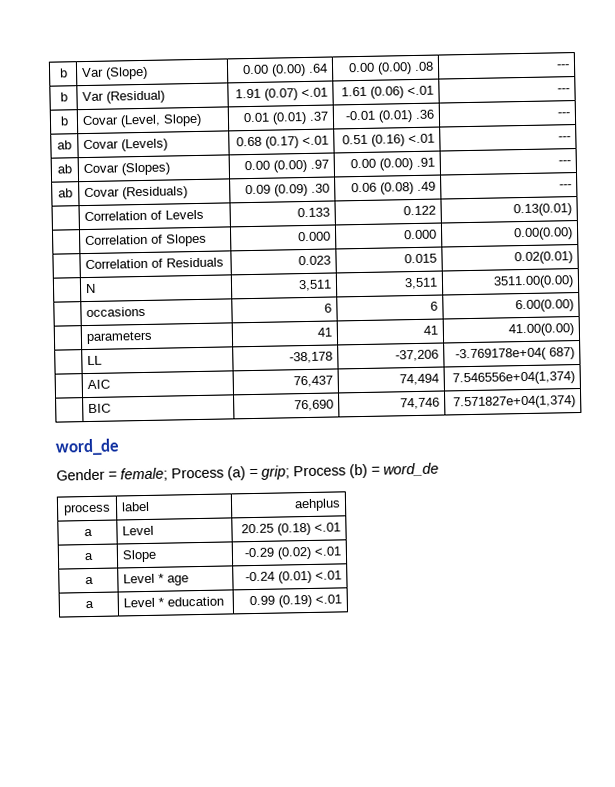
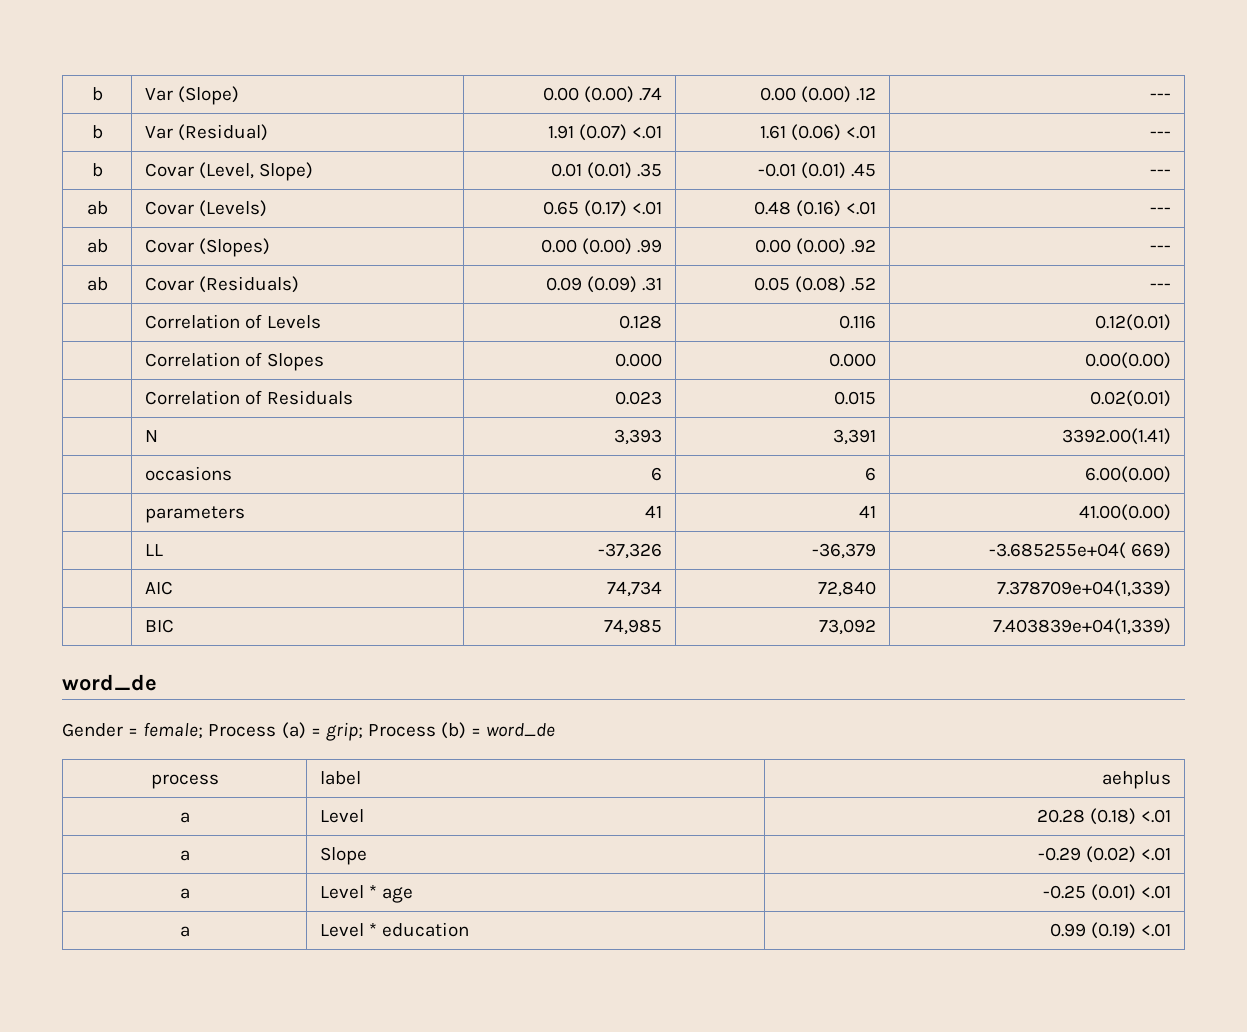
- b | Var (Slope) | 0.00 (0.00) .64 | 0.00 (0.00) .08 | ---
+ b | Var (Slope) | 0.00 (0.00) .74 | 0.00 (0.00) .12 | ---
- b | Covar (Level, Slope) | 0.01 (0.01) .37 | -0.01 (0.01) .36 | ---
+ b | Covar (Level, Slope) | 0.01 (0.01) .35 | -0.01 (0.01) .45 | ---
- ab | Covar (Levels) | 0.68 (0.17) <.01 | 0.51 (0.16) <.01 | ---
+ ab | Covar (Levels) | 0.65 (0.17) <.01 | 0.48 (0.16) <.01 | ---
- ab | Covar (Slopes) | 0.00 (0.00) .97 | 0.00 (0.00) .91 | ---
+ ab | Covar (Slopes) | 0.00 (0.00) .99 | 0.00 (0.00) .92 | ---
- ab | Covar (Residuals) | 0.09 (0.09) .30 | 0.06 (0.08) .49 | ---
+ ab | Covar (Residuals) | 0.09 (0.09) .31 | 0.05 (0.08) .52 | ---
- | Correlation of Levels | 0.133 | 0.122 | 0.13(0.01)
+ | Correlation of Levels | 0.128 | 0.116 | 0.12(0.01)
- | N | 3,511 | 3,511 | 3511.00(0.00)
+ | N | 3,393 | 3,391 | 3392.00(1.41)
- | LL | -38,178 | -37,206 | -3.769178e+04( 687)
- | AIC | 76,437 | 74,494 | 7.546556e+04(1,374)
- | BIC | 76,690 | 74,746 | 7.571827e+04(1,374)
+ | LL | -37,326 | -36,379 | -3.685255e+04( 669)
+ | AIC | 74,734 | 72,840 | 7.378709e+04(1,339)
+ | BIC | 74,985 | 73,092 | 7.403839e+04(1,339)
- a | Level | 20.25 (0.18) <.01
+ a | Level | 20.28 (0.18) <.01
- a | Level * age | -0.24 (0.01) <.01
+ a | Level * age | -0.25 (0.01) <.01

